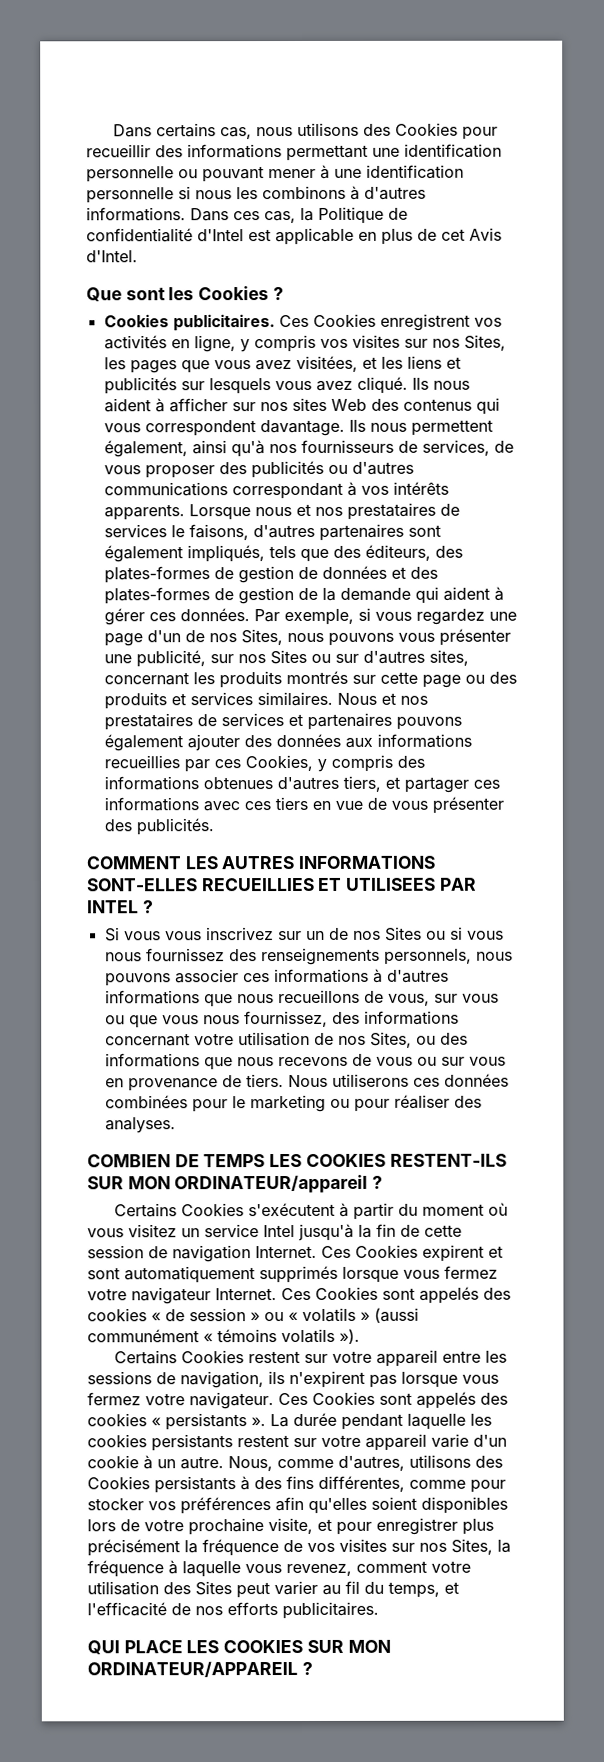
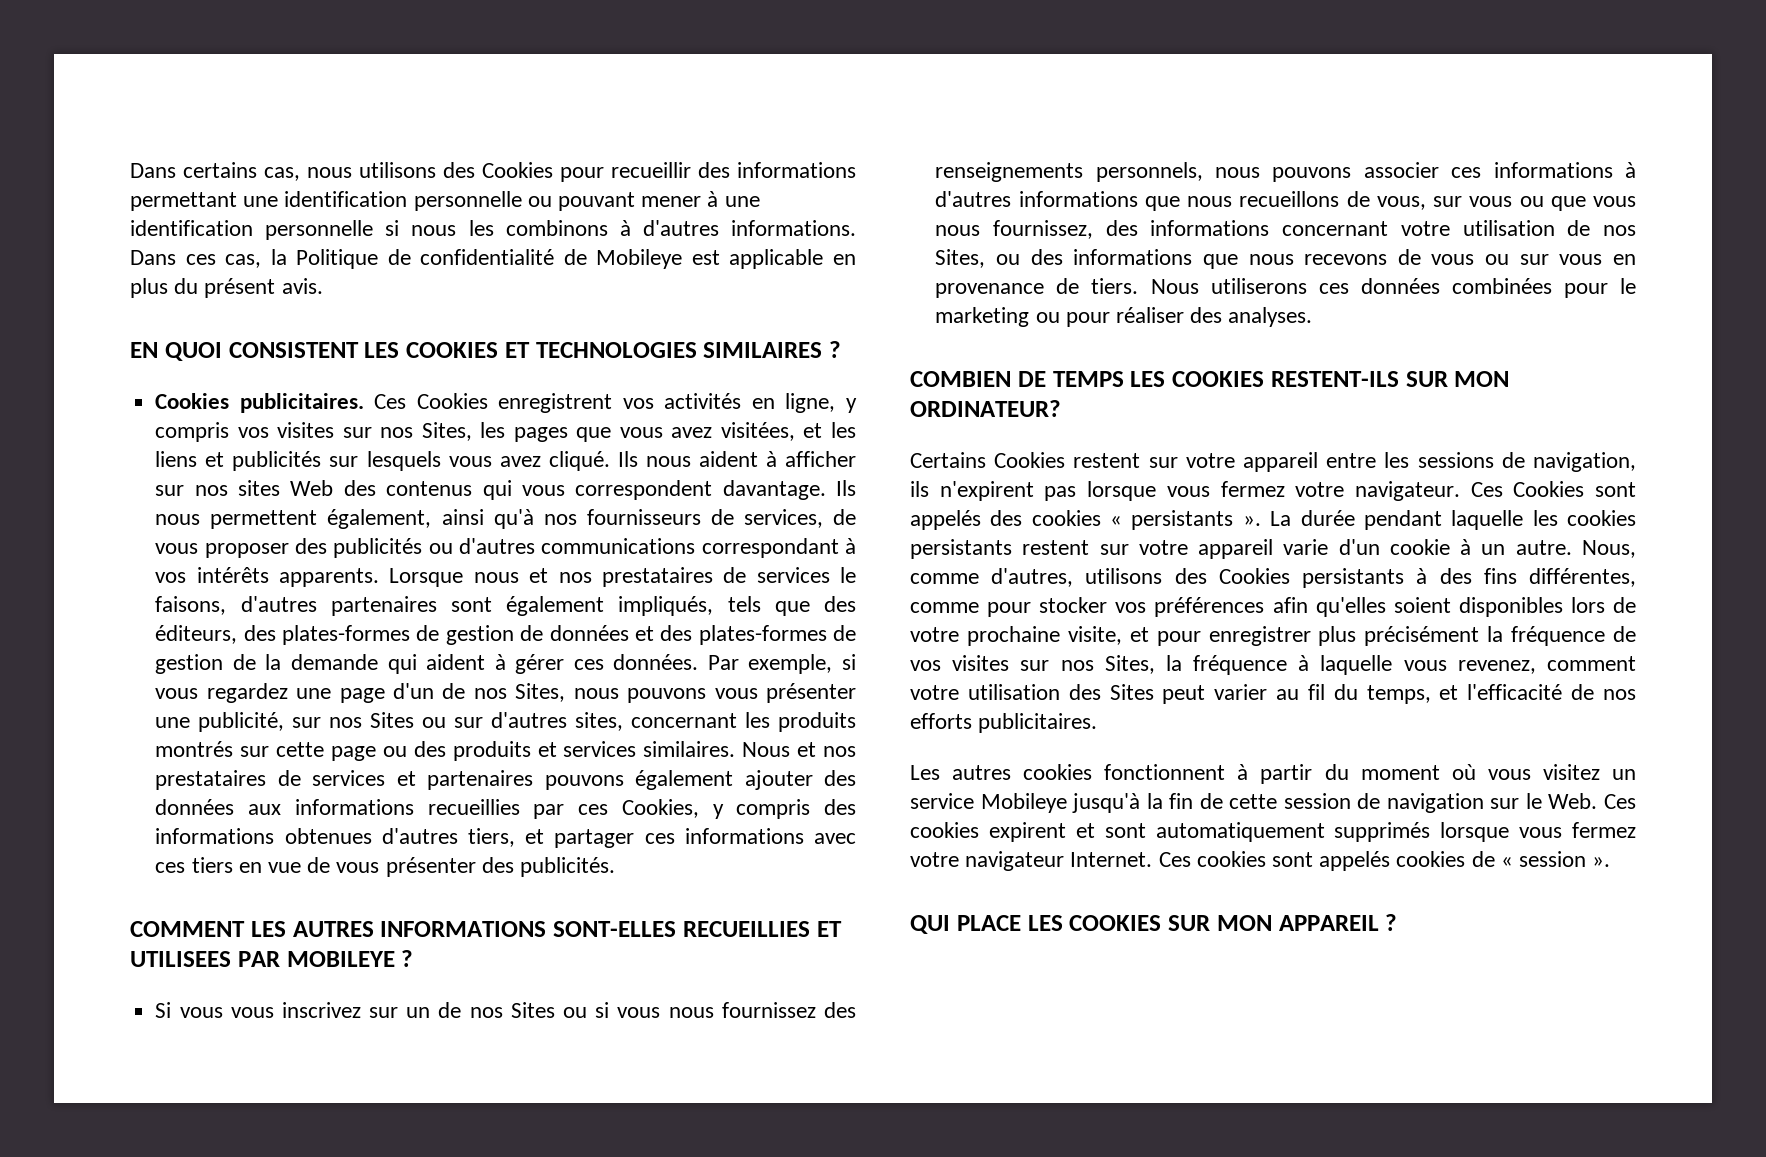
- Dans ces cas, la Politique de confidentialité d'Intel est applicable en plus de cet Avis d'Intel.
- Que sont les Cookies ?
+ Dans ces cas, la Politique de confidentialité de Mobileye est applicable en plus du présent avis.
+ EN QUOI CONSISTENT LES COOKIES ET TECHNOLOGIES SIMILAIRES ?
- COMMENT LES AUTRES INFORMATIONS SONT-ELLES RECUEILLIES ET UTILISEES PAR INTEL ?
+ COMMENT LES AUTRES INFORMATIONS SONT-ELLES RECUEILLIES ET UTILISEES PAR MOBILEYE ?
- COMBIEN DE TEMPS LES COOKIES RESTENT-ILS SUR MON ORDINATEUR/appareil ?
- Certains Cookies s'exécutent à partir du moment où vous visitez un service Intel jusqu'à la fin de cette session de navigation Internet. Ces Cookies expirent et sont automatiquement supprimés lorsque vous fermez votre navigateur Internet. Ces Cookies sont appelés des cookies « de session » ou « volatils » (aussi communément « témoins volatils »).
+ COMBIEN DE TEMPS LES COOKIES RESTENT-ILS SUR MON ORDINATEUR?
+ Les autres cookies fonctionnent à partir du moment où vous visitez un service Mobileye jusqu'à la fin de cette session de navigation sur le Web. Ces cookies expirent et sont automatiquement supprimés lorsque vous fermez votre navigateur Internet. Ces cookies sont appelés cookies de « session ».
- QUI PLACE LES COOKIES SUR MON ORDINATEUR/APPAREIL ?
+ QUI PLACE LES COOKIES SUR MON APPAREIL ?

